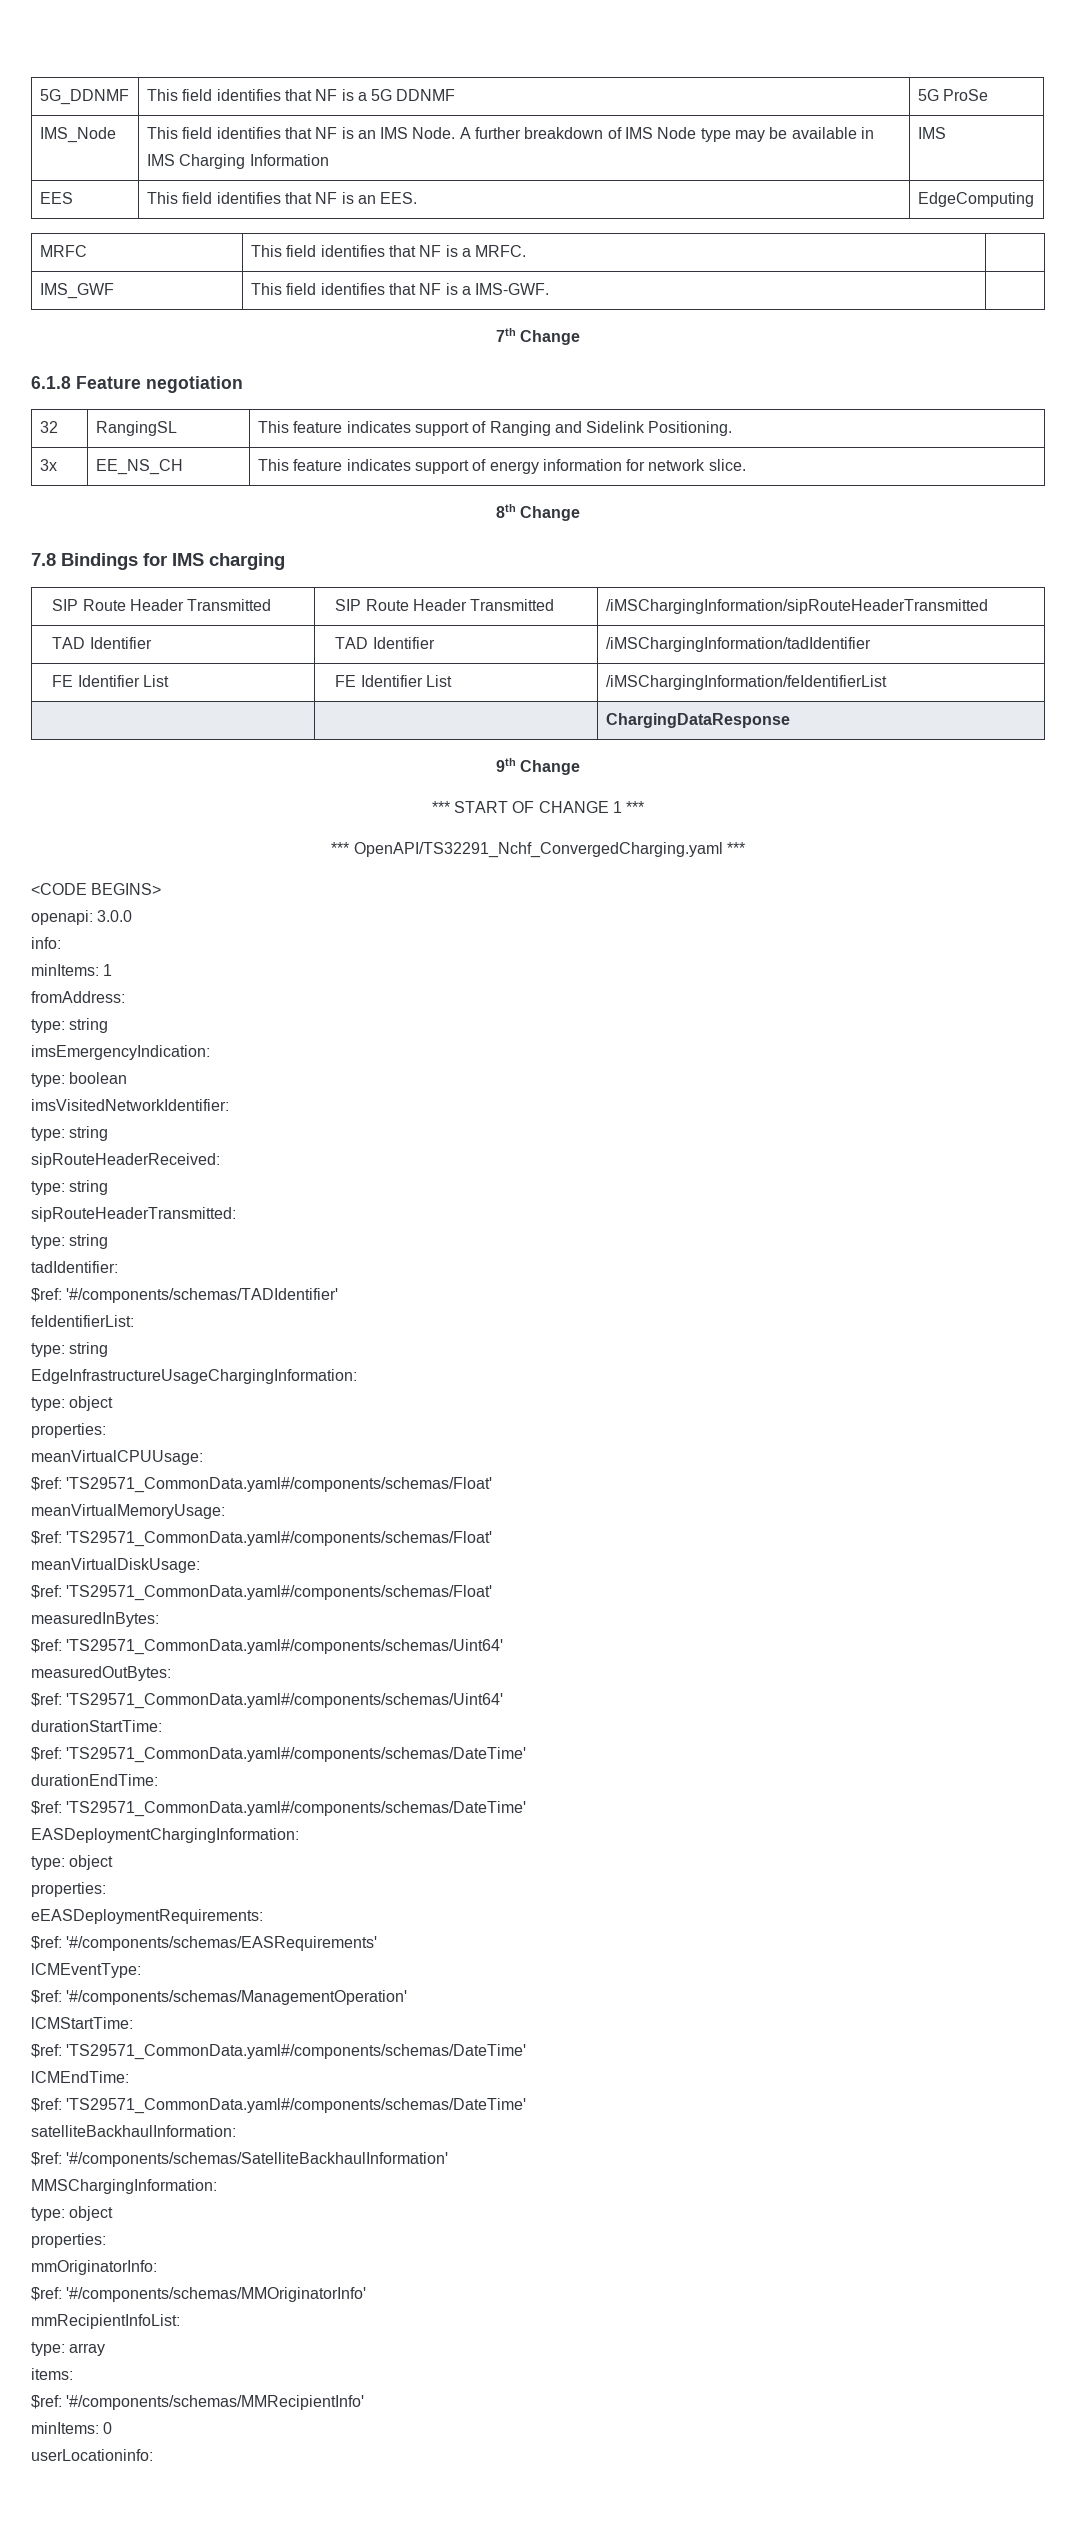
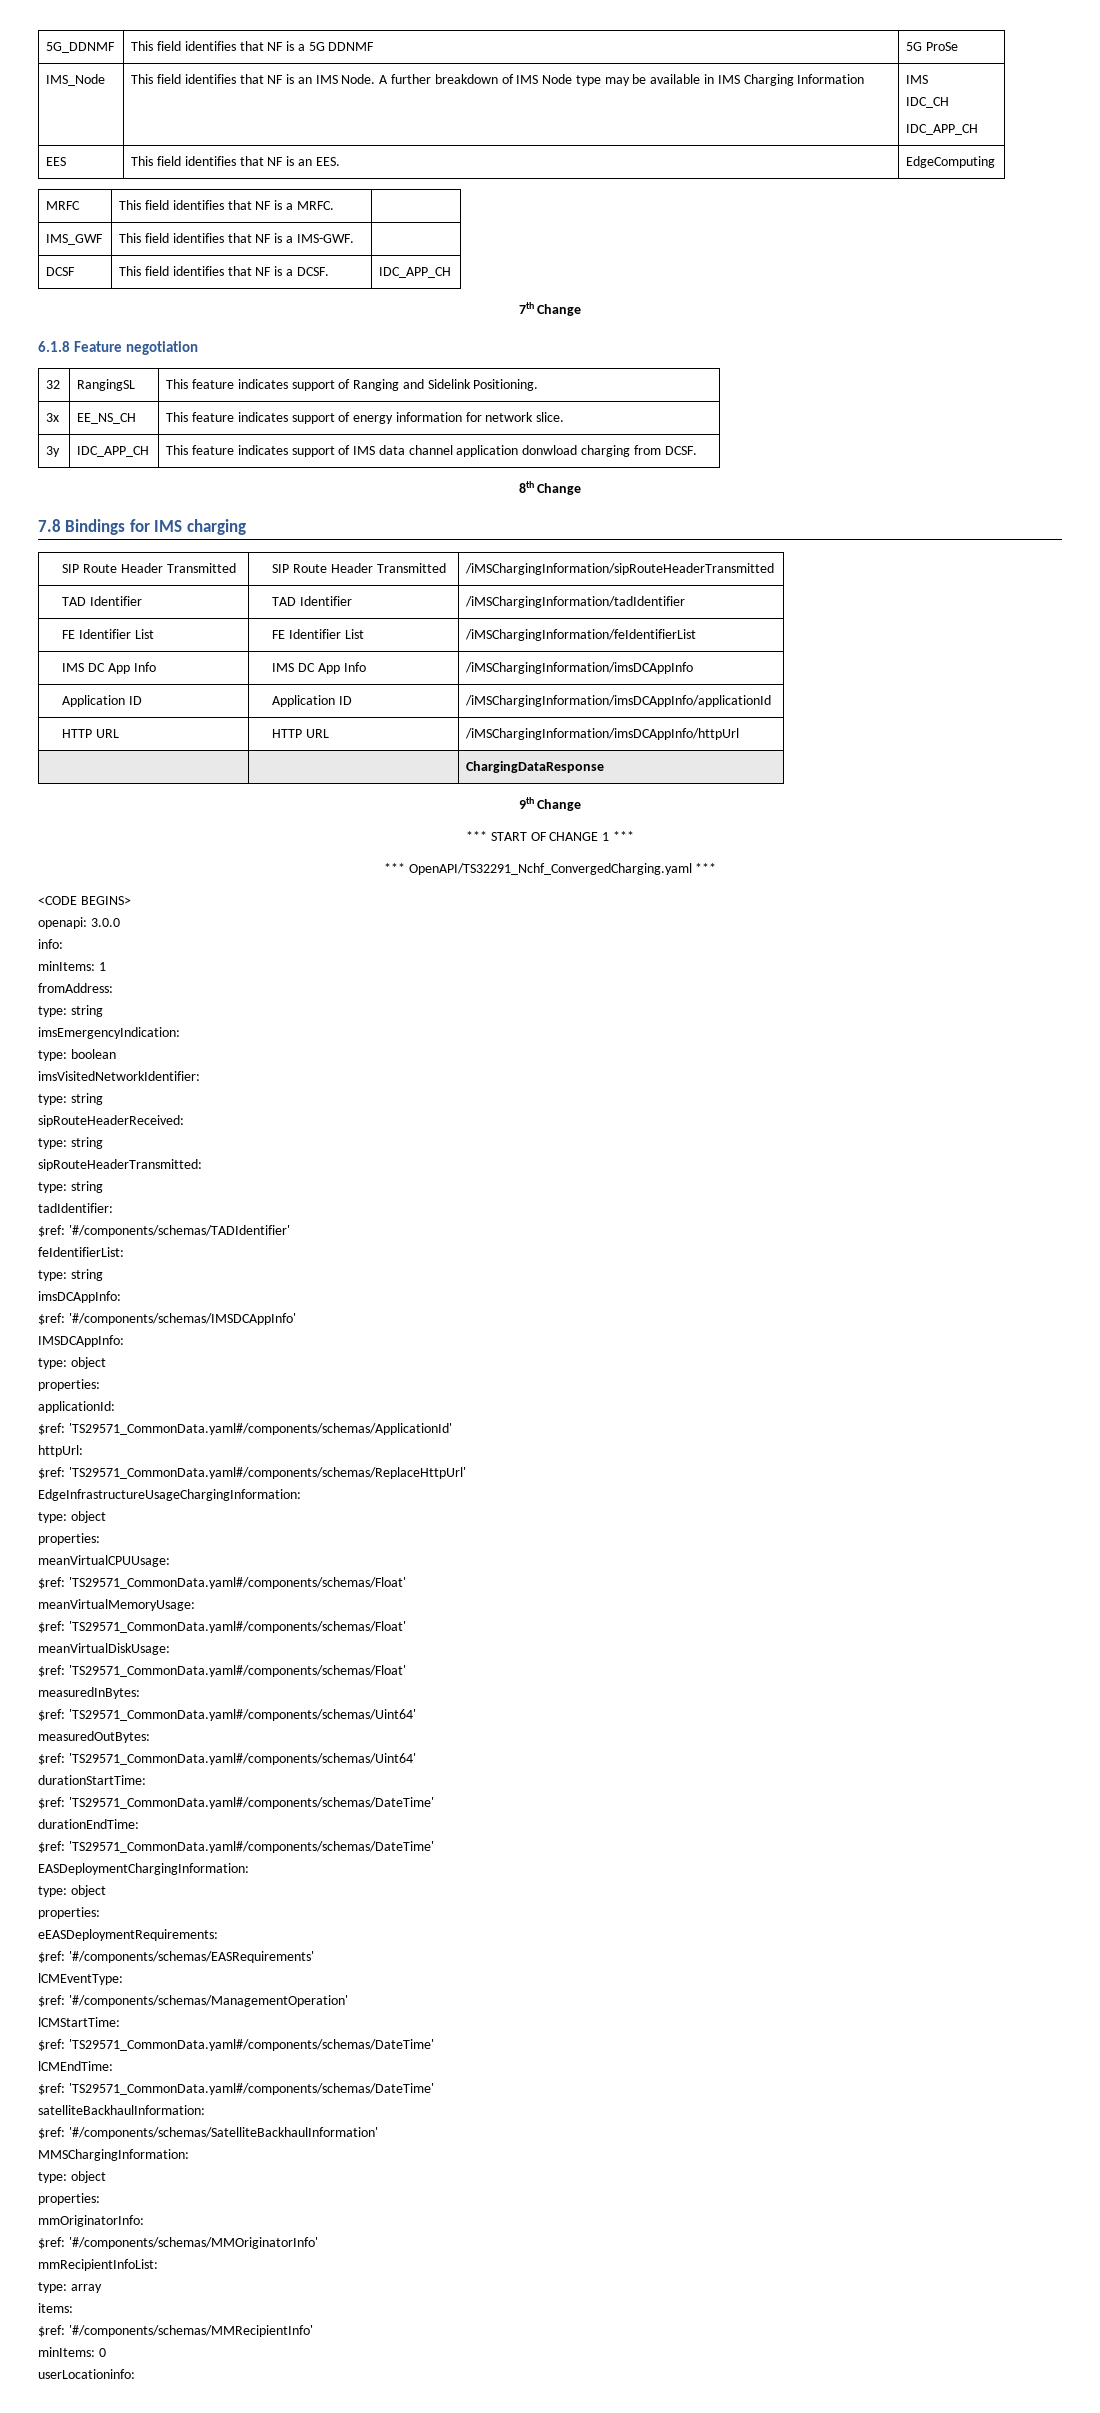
  IMS_Node | This field identifies that NF is an IMS Node. A further breakdown of IMS Node type may be available in IMS Charging Information | IMS
+ IDC_CH
+ IDC_APP_CH
+ DCSF | This field identifies that NF is a DCSF. | IDC_APP_CH
+ 3y | IDC_APP_CH | This feature indicates support of IMS data channel application donwload charging from DCSF.
+ IMS DC App Info | IMS DC App Info | /iMSChargingInformation/imsDCAppInfo
+ Application ID | Application ID | /iMSChargingInformation/imsDCAppInfo/applicationId
+ HTTP URL | HTTP URL | /iMSChargingInformation/imsDCAppInfo/httpUrl
+ imsDCAppInfo:
+ $ref: '#/components/schemas/IMSDCAppInfo'
+ IMSDCAppInfo:
+ type: object
+ properties:
+ applicationId:
+ $ref: 'TS29571_CommonData.yaml#/components/schemas/ApplicationId'
+ httpUrl:
+ $ref: 'TS29571_CommonData.yaml#/components/schemas/ReplaceHttpUrl'

